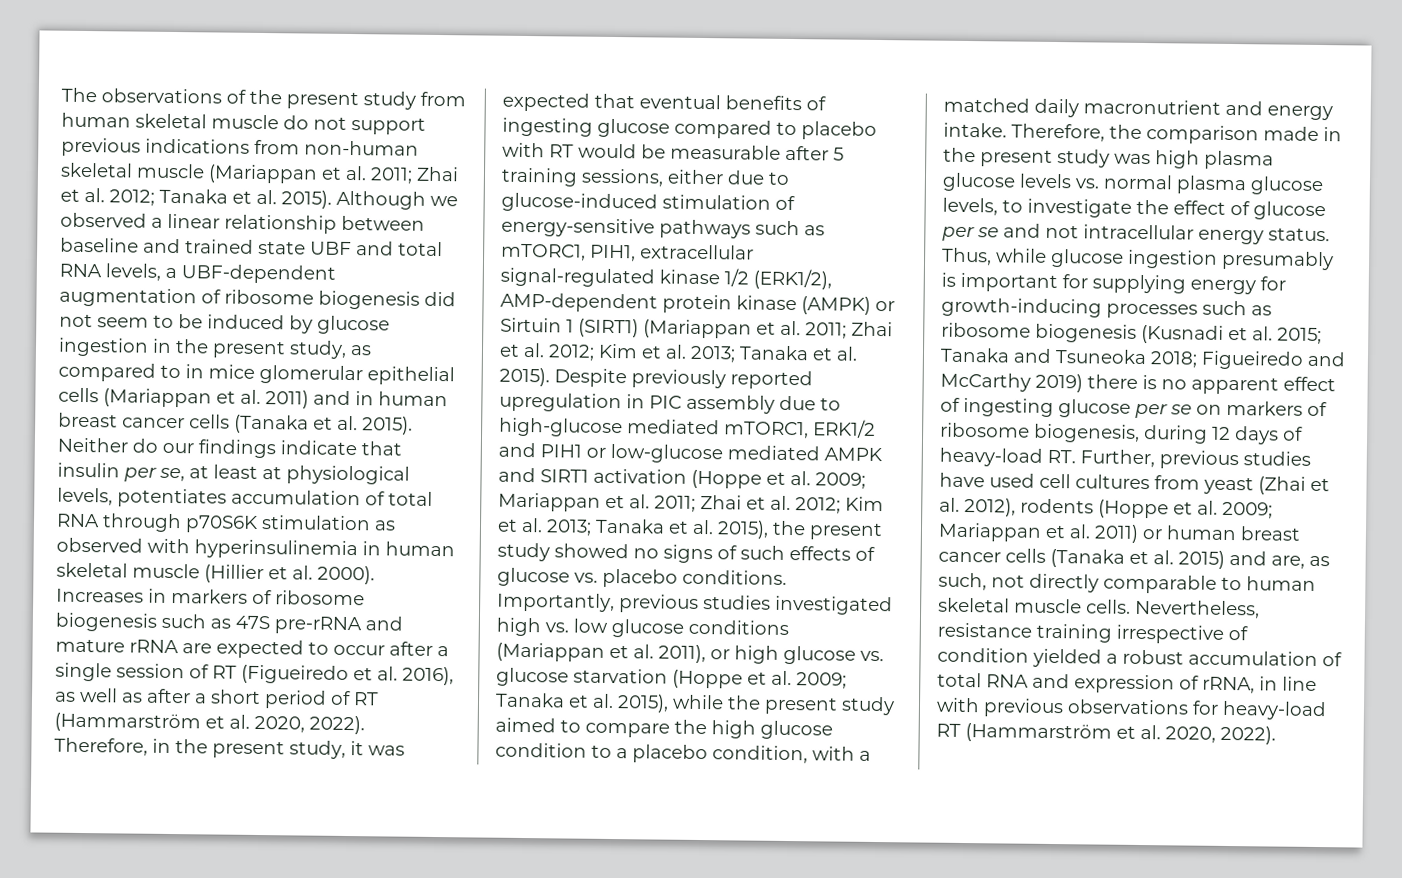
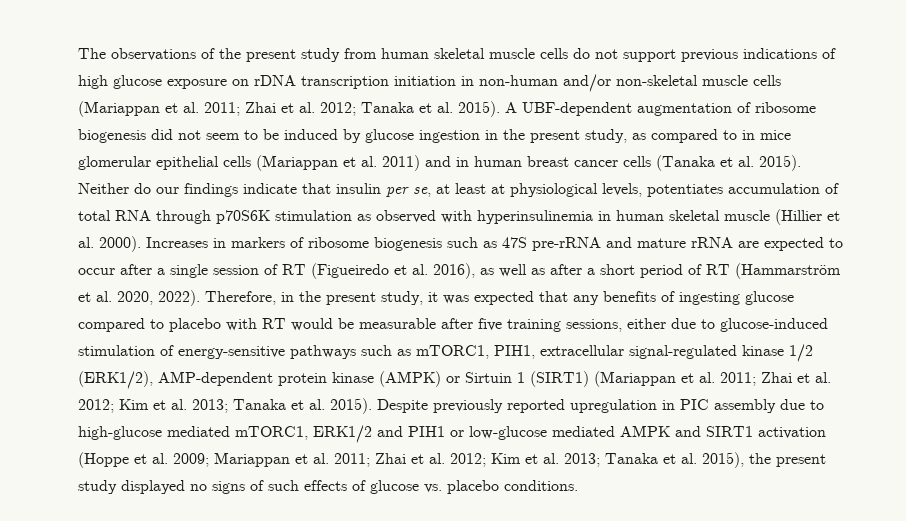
- The observations of the present study from human skeletal muscle do not support previous indications from non-human skeletal muscle (Mariappan et al. 2011; Zhai et al. 2012; Tanaka et al. 2015).
+ The observations of the present study from human skeletal muscle cells do not support previous indications of high glucose exposure on rDNA transcription initiation in non-human and/or non-skeletal muscle cells (Mariappan et al. 2011; Zhai et al. 2012; Tanaka et al. 2015).
- Although we observed a linear relationship between baseline and trained state UBF and total RNA levels, a UBF-dependent augmentation of ribosome biogenesis did not seem to be induced by glucose ingestion in the present study, as compared to in mice glomerular epithelial cells (Mariappan et al. 2011) and in human breast cancer cells (Tanaka et al. 2015).
+ A UBF-dependent augmentation of ribosome biogenesis did not seem to be induced by glucose ingestion in the present study, as compared to in mice glomerular epithelial cells (Mariappan et al. 2011) and in human breast cancer cells (Tanaka et al. 2015).
- Therefore, in the present study, it was expected that eventual benefits of ingesting glucose compared to placebo with RT would be measurable after 5 training sessions, either due to glucose-induced stimulation of energy-sensitive pathways such as mTORC1, PIH1, extracellular signal-regulated kinase 1/2 (ERK1/2), AMP-dependent protein kinase (AMPK) or Sirtuin 1 (SIRT1) (Mariappan et al. 2011;
+ Therefore, in the present study, it was expected that any benefits of ingesting glucose compared to placebo with RT would be measurable after five training sessions, either due to glucose-induced stimulation of energy-sensitive pathways such as mTORC1, PIH1, extracellular signal-regulated kinase 1/2 (ERK1/2), AMP-dependent protein kinase (AMPK) or Sirtuin 1 (SIRT1) (Mariappan et al. 2011;
- Despite previously reported upregulation in PIC assembly due to high-glucose mediated mTORC1, ERK1/2 and PIH1 or low-glucose mediated AMPK and SIRT1 activation (Hoppe et al. 2009; Mariappan et al. 2011; Zhai et al. 2012; Kim et al. 2013; Tanaka et al. 2015), the present study showed no signs of such effects of glucose vs. placebo conditions. Importantly, previous studies investigated high vs. low glucose conditions (Mariappan et al. 2011), or high glucose vs. glucose starvation (Hoppe et al. 2009; Tanaka et al. 2015), while the present study aimed to compare the high glucose condition to a placebo condition, with a matched daily macronutrient and energy intake. Therefore, the comparison made in the present study was high plasma glucose levels vs. normal plasma glucose levels, to investigate the effect of glucose per se and not intracellular energy status. Thus, while glucose ingestion presumably is important for supplying energy for growth-inducing processes such as ribosome biogenesis (Kusnadi et al. 2015; Tanaka and Tsuneoka 2018; Figueiredo and McCarthy 2019) there is no apparent effect of ingesting glucose per se on markers of ribosome biogenesis, during 12 days of heavy-load RT. Further, previous studies have used cell cultures from yeast (Zhai et al. 2012), rodents (Hoppe et al. 2009; Mariappan et al. 2011) or human breast cancer cells (Tanaka et al. 2015) and are, as such, not directly comparable to human skeletal muscle cells. Nevertheless, resistance training irrespective of condition yielded a robust accumulation of total RNA and expression of rRNA, in line with previous observations for heavy-load RT (Hammarström et al. 2020, 2022).
+ Despite previously reported upregulation in PIC assembly due to high-glucose mediated mTORC1, ERK1/2 and PIH1 or low-glucose mediated AMPK and SIRT1 activation (Hoppe et al. 2009; Mariappan et al. 2011; Zhai et al. 2012; Kim et al. 2013; Tanaka et al. 2015), the present study displayed no signs of such effects of glucose vs. placebo conditions.

